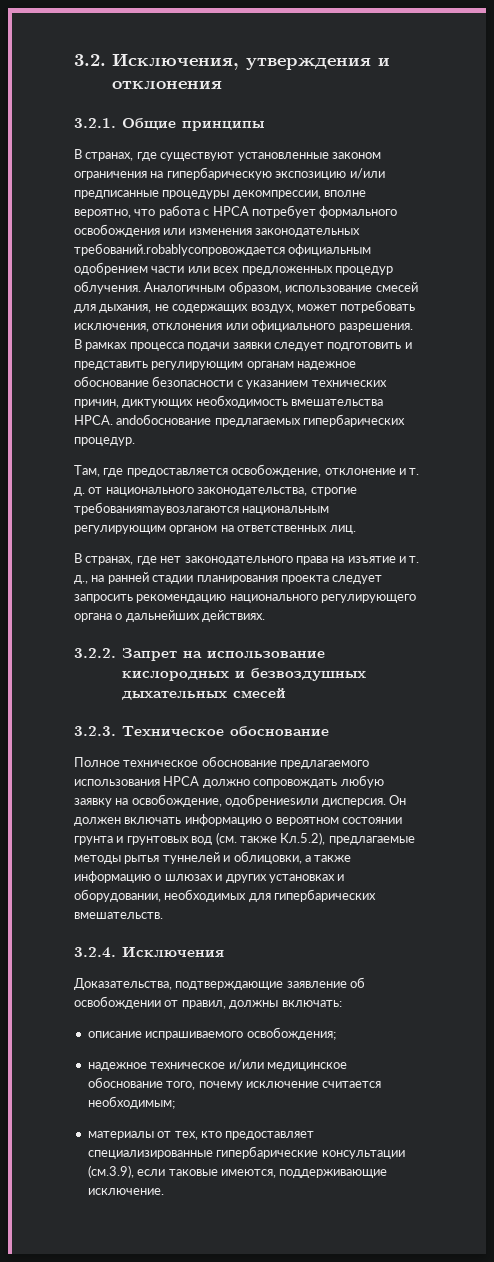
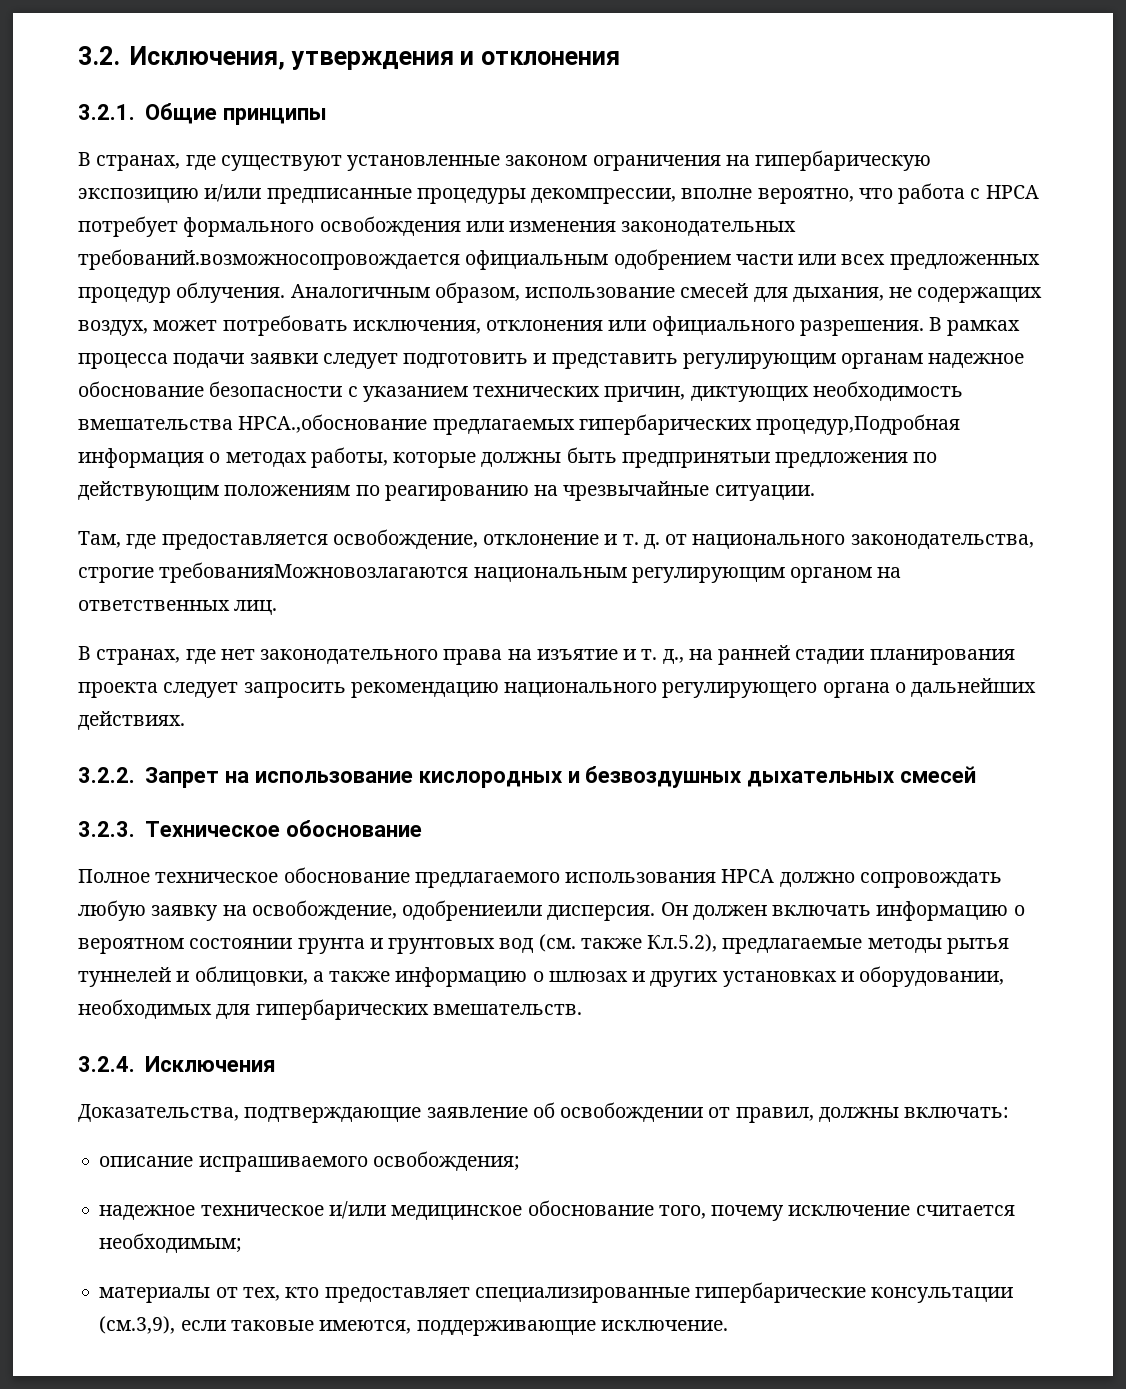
- В странах, где существуют установленные законом ограничения на гипербарическую экспозицию и/или предписанные процедуры декомпрессии, вполне вероятно, что работа с HPCA потребует формального освобождения или изменения законодательных требований.robablyсопровождается официальным одобрением части или всех предложенных процедур облучения.
+ В странах, где существуют установленные законом ограничения на гипербарическую экспозицию и/или предписанные процедуры декомпрессии, вполне вероятно, что работа с HPCA потребует формального освобождения или изменения законодательных требований.возможносопровождается официальным одобрением части или всех предложенных процедур облучения.
- В рамках процесса подачи заявки следует подготовить и представить регулирующим органам надежное обоснование безопасности с указанием технических причин, диктующих необходимость вмешательства HPCA. andобоснование предлагаемых гипербарических процедур.
+ В рамках процесса подачи заявки следует подготовить и представить регулирующим органам надежное обоснование безопасности с указанием технических причин, диктующих необходимость вмешательства HPCA.,обоснование предлагаемых гипербарических процедур,Подробная информация о методах работы, которые должны быть предпринятыи предложения по действующим положениям по реагированию на чрезвычайные ситуации.
- Там, где предоставляется освобождение, отклонение и т. д. от национального законодательства, строгие требованияmayвозлагаются национальным регулирующим органом на ответственных лиц.
+ Там, где предоставляется освобождение, отклонение и т. д. от национального законодательства, строгие требованияМожновозлагаются национальным регулирующим органом на ответственных лиц.
- Полное техническое обоснование предлагаемого использования HPCA должно сопровождать любую заявку на освобождение, одобрениеsили дисперсия.
+ Полное техническое обоснование предлагаемого использования HPCA должно сопровождать любую заявку на освобождение, одобрениеили дисперсия.
- материалы от тех, кто предоставляет специализированные гипербарические консультации (см.3.9), если таковые имеются, поддерживающие исключение.
+ материалы от тех, кто предоставляет специализированные гипербарические консультации (см.3,9), если таковые имеются, поддерживающие исключение.

